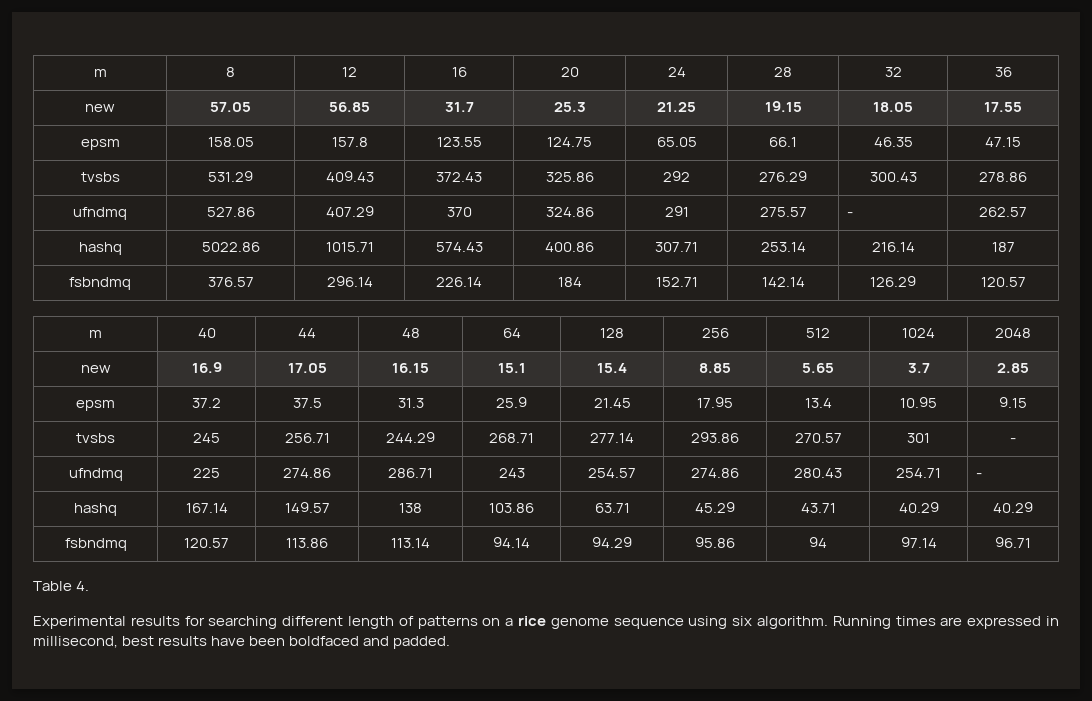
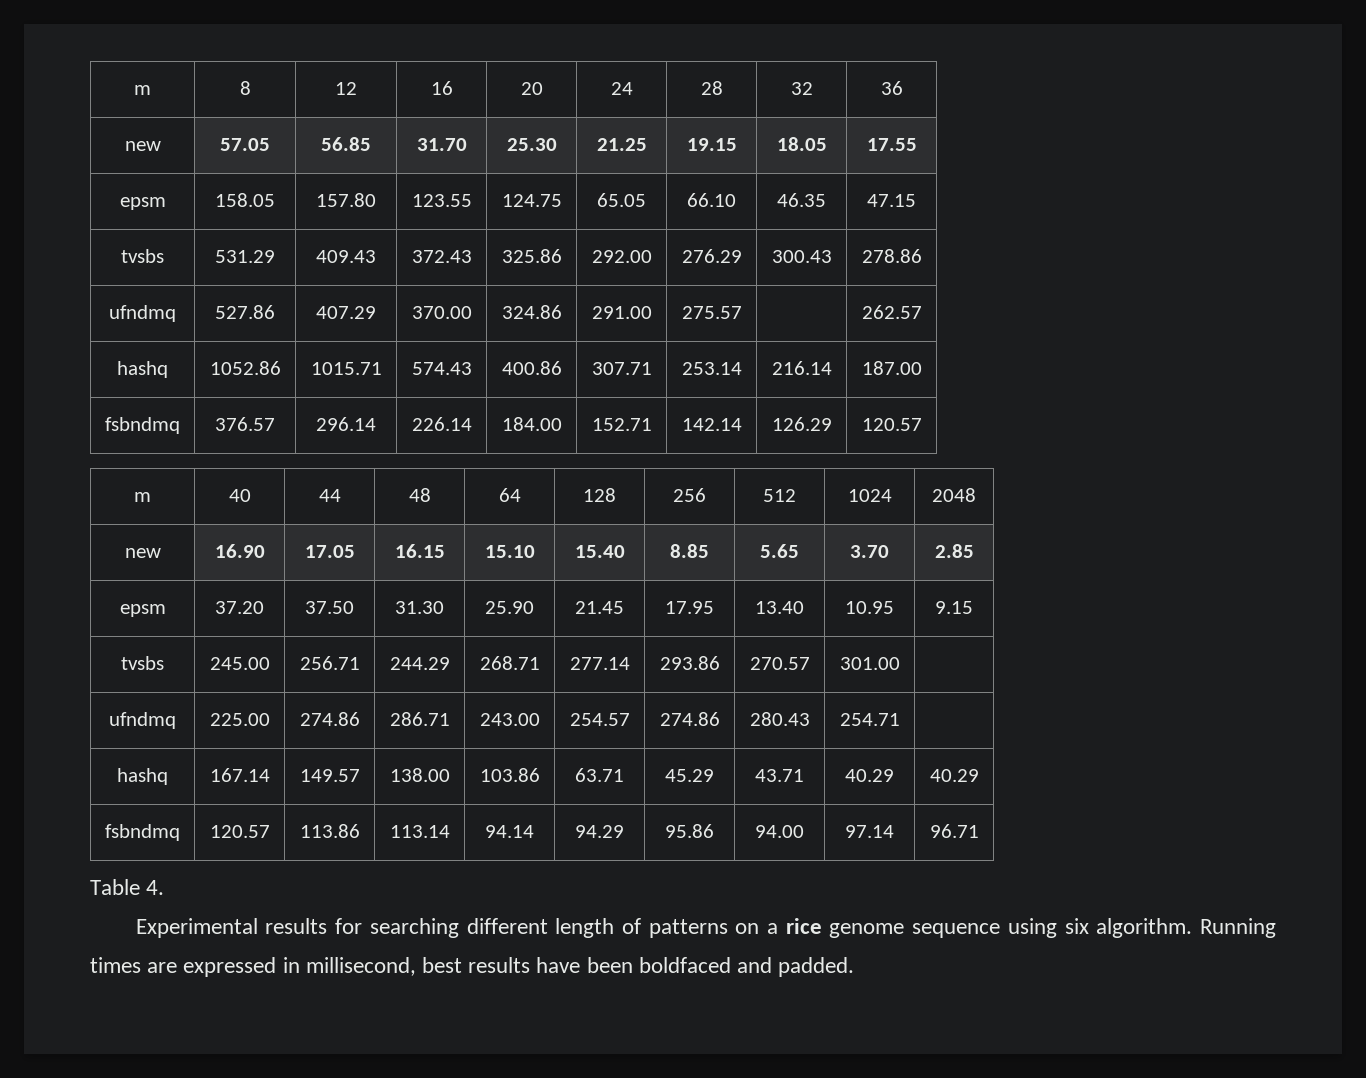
- new | 57.05 | 56.85 | 31.7 | 25.3 | 21.25 | 19.15 | 18.05 | 17.55
+ new | 57.05 | 56.85 | 31.70 | 25.30 | 21.25 | 19.15 | 18.05 | 17.55
- epsm | 158.05 | 157.8 | 123.55 | 124.75 | 65.05 | 66.1 | 46.35 | 47.15
+ epsm | 158.05 | 157.80 | 123.55 | 124.75 | 65.05 | 66.10 | 46.35 | 47.15
- tvsbs | 531.29 | 409.43 | 372.43 | 325.86 | 292 | 276.29 | 300.43 | 278.86
+ tvsbs | 531.29 | 409.43 | 372.43 | 325.86 | 292.00 | 276.29 | 300.43 | 278.86
- ufndmq | 527.86 | 407.29 | 370 | 324.86 | 291 | 275.57 | - | 262.57
+ ufndmq | 527.86 | 407.29 | 370.00 | 324.86 | 291.00 | 275.57 | | 262.57
- hashq | 5022.86 | 1015.71 | 574.43 | 400.86 | 307.71 | 253.14 | 216.14 | 187
+ hashq | 1052.86 | 1015.71 | 574.43 | 400.86 | 307.71 | 253.14 | 216.14 | 187.00
- fsbndmq | 376.57 | 296.14 | 226.14 | 184 | 152.71 | 142.14 | 126.29 | 120.57
+ fsbndmq | 376.57 | 296.14 | 226.14 | 184.00 | 152.71 | 142.14 | 126.29 | 120.57
- new | 16.9 | 17.05 | 16.15 | 15.1 | 15.4 | 8.85 | 5.65 | 3.7 | 2.85
+ new | 16.90 | 17.05 | 16.15 | 15.10 | 15.40 | 8.85 | 5.65 | 3.70 | 2.85
- epsm | 37.2 | 37.5 | 31.3 | 25.9 | 21.45 | 17.95 | 13.4 | 10.95 | 9.15
+ epsm | 37.20 | 37.50 | 31.30 | 25.90 | 21.45 | 17.95 | 13.40 | 10.95 | 9.15
- tvsbs | 245 | 256.71 | 244.29 | 268.71 | 277.14 | 293.86 | 270.57 | 301 | -
- ufndmq | 225 | 274.86 | 286.71 | 243 | 254.57 | 274.86 | 280.43 | 254.71 | -
+ tvsbs | 245.00 | 256.71 | 244.29 | 268.71 | 277.14 | 293.86 | 270.57 | 301.00 |
+ ufndmq | 225.00 | 274.86 | 286.71 | 243.00 | 254.57 | 274.86 | 280.43 | 254.71 |
- hashq | 167.14 | 149.57 | 138 | 103.86 | 63.71 | 45.29 | 43.71 | 40.29 | 40.29
+ hashq | 167.14 | 149.57 | 138.00 | 103.86 | 63.71 | 45.29 | 43.71 | 40.29 | 40.29
- fsbndmq | 120.57 | 113.86 | 113.14 | 94.14 | 94.29 | 95.86 | 94 | 97.14 | 96.71
+ fsbndmq | 120.57 | 113.86 | 113.14 | 94.14 | 94.29 | 95.86 | 94.00 | 97.14 | 96.71

